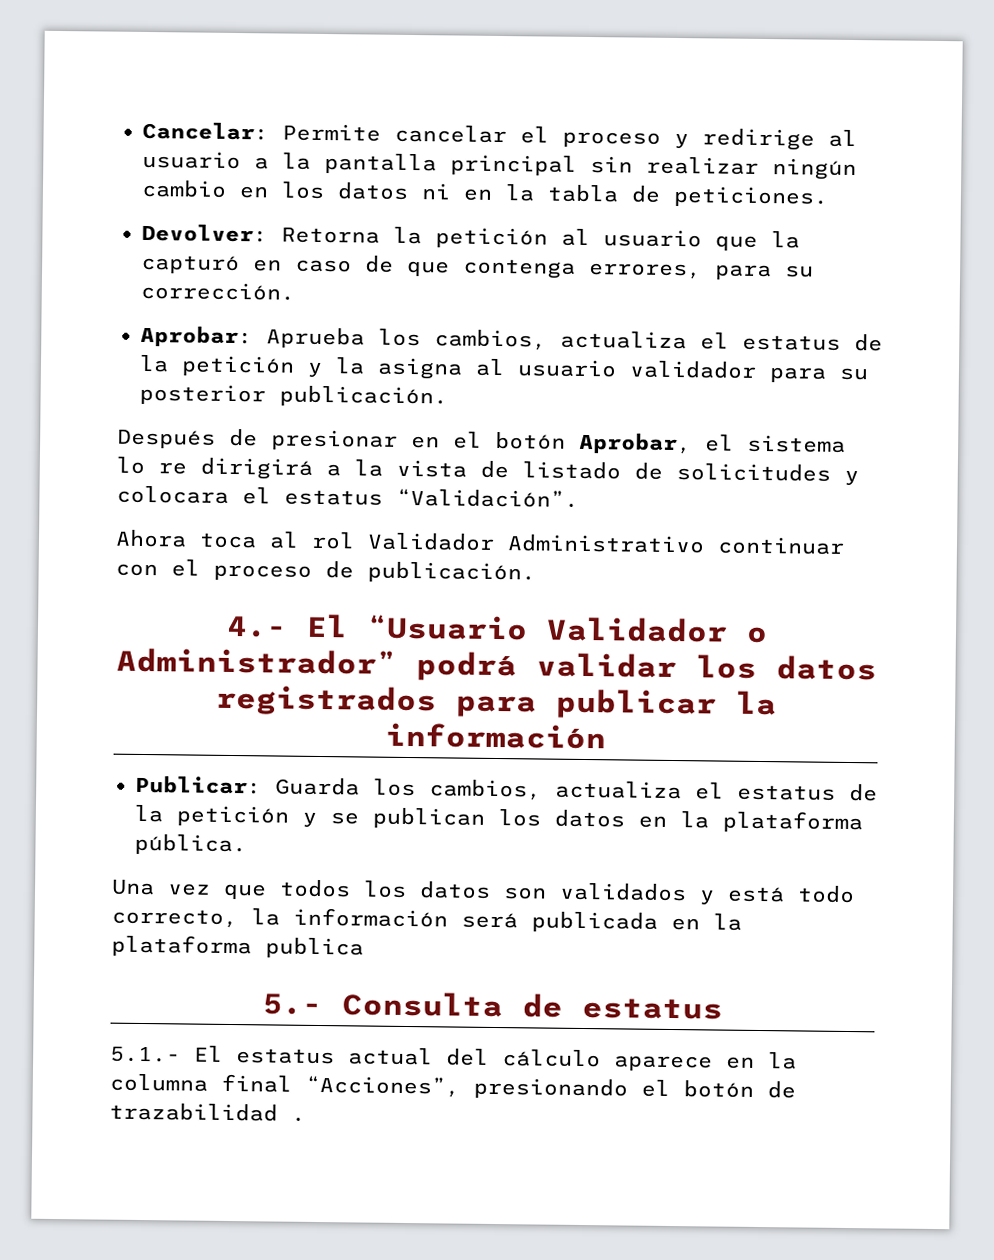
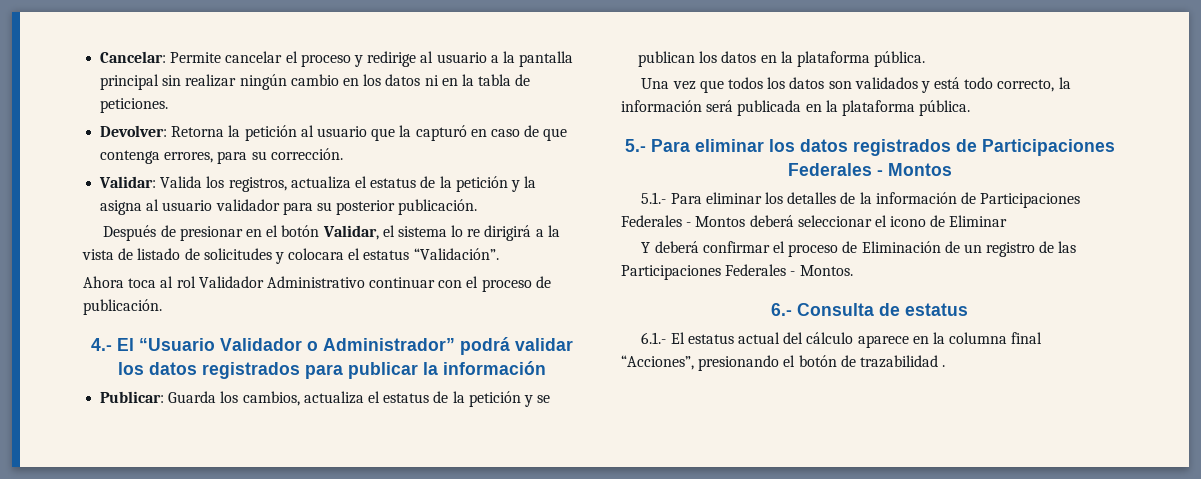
- Aprobar: Aprueba los cambios, actualiza el estatus de la petición y la asigna al usuario validador para su posterior publicación.
+ Validar: Valida los registros, actualiza el estatus de la petición y la asigna al usuario validador para su posterior publicación.
- Después de presionar en el botón Aprobar, el sistema lo re dirigirá a la vista de listado de solicitudes y colocara el estatus “Validación”.
+ Después de presionar en el botón Validar, el sistema lo re dirigirá a la vista de listado de solicitudes y colocara el estatus “Validación”.
- Una vez que todos los datos son validados y está todo correcto, la información será publicada en la plataforma publica
+ Una vez que todos los datos son validados y está todo correcto, la información será publicada en la plataforma pública.
- 5.- Consulta de estatus
+ 5.- Para eliminar los datos registrados de Participaciones Federales - Montos
+ 5.1.- Para eliminar los detalles de la información de Participaciones Federales - Montos deberá seleccionar el icono de Eliminar
+ Y deberá confirmar el proceso de Eliminación de un registro de las Participaciones Federales - Montos.
+ 6.- Consulta de estatus
- 5.1.- El estatus actual del cálculo aparece en la columna final “Acciones”, presionando el botón de trazabilidad .
+ 6.1.- El estatus actual del cálculo aparece en la columna final “Acciones”, presionando el botón de trazabilidad .

